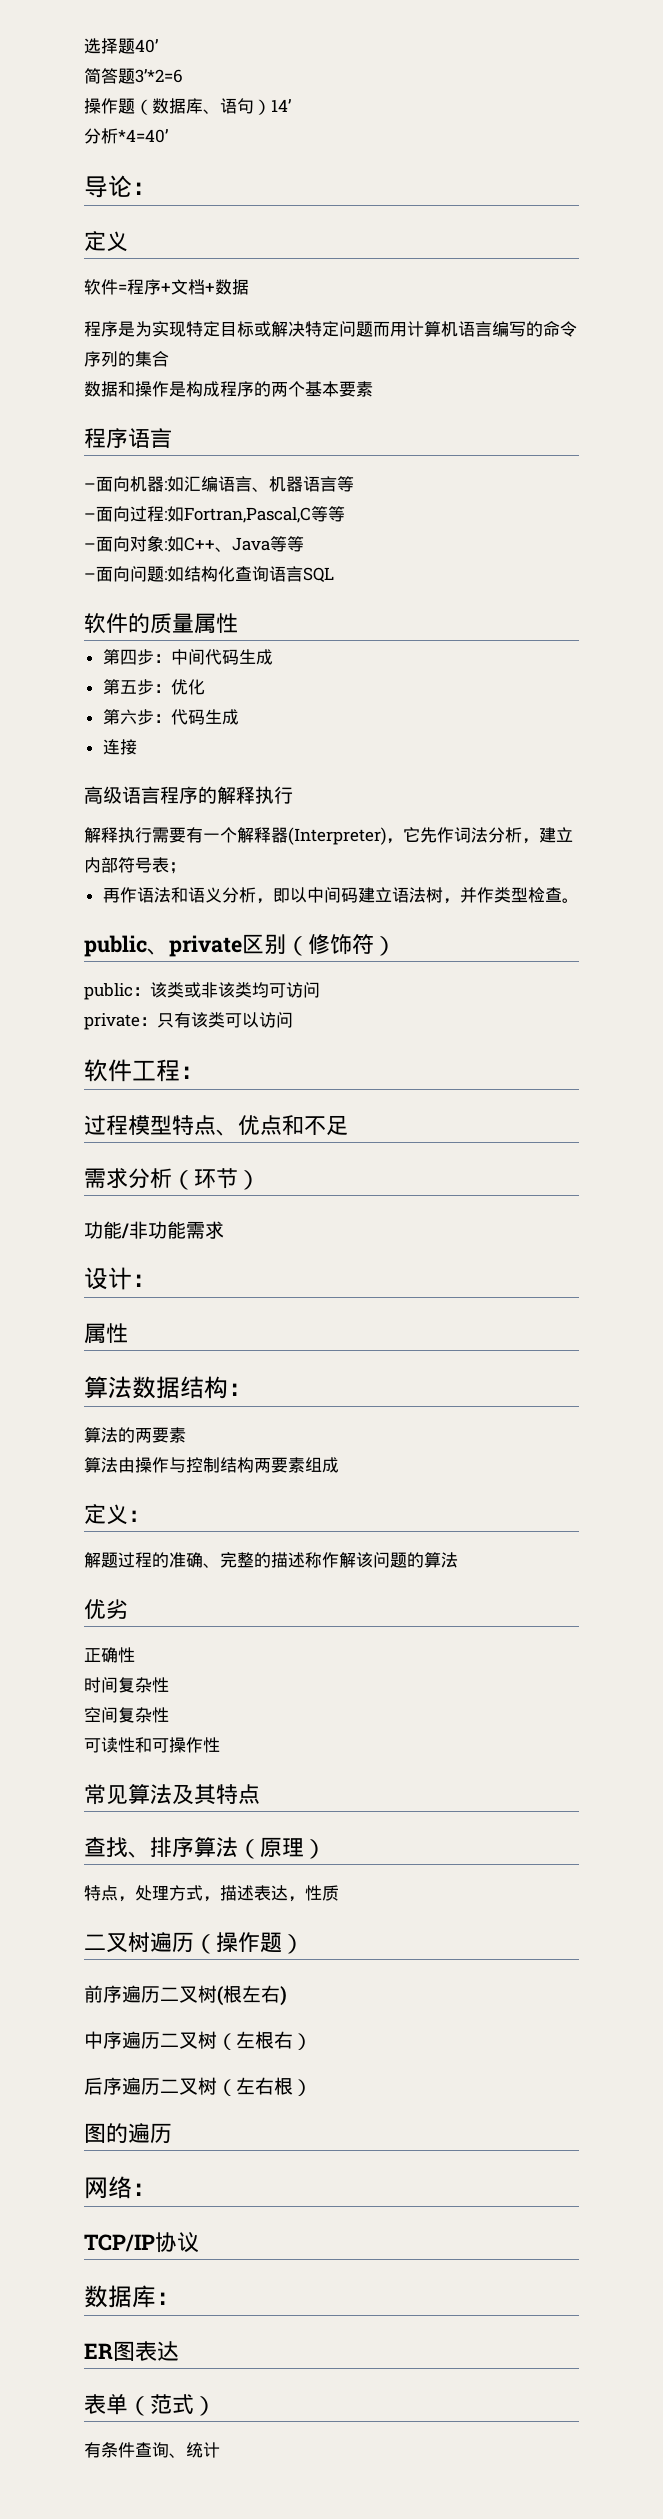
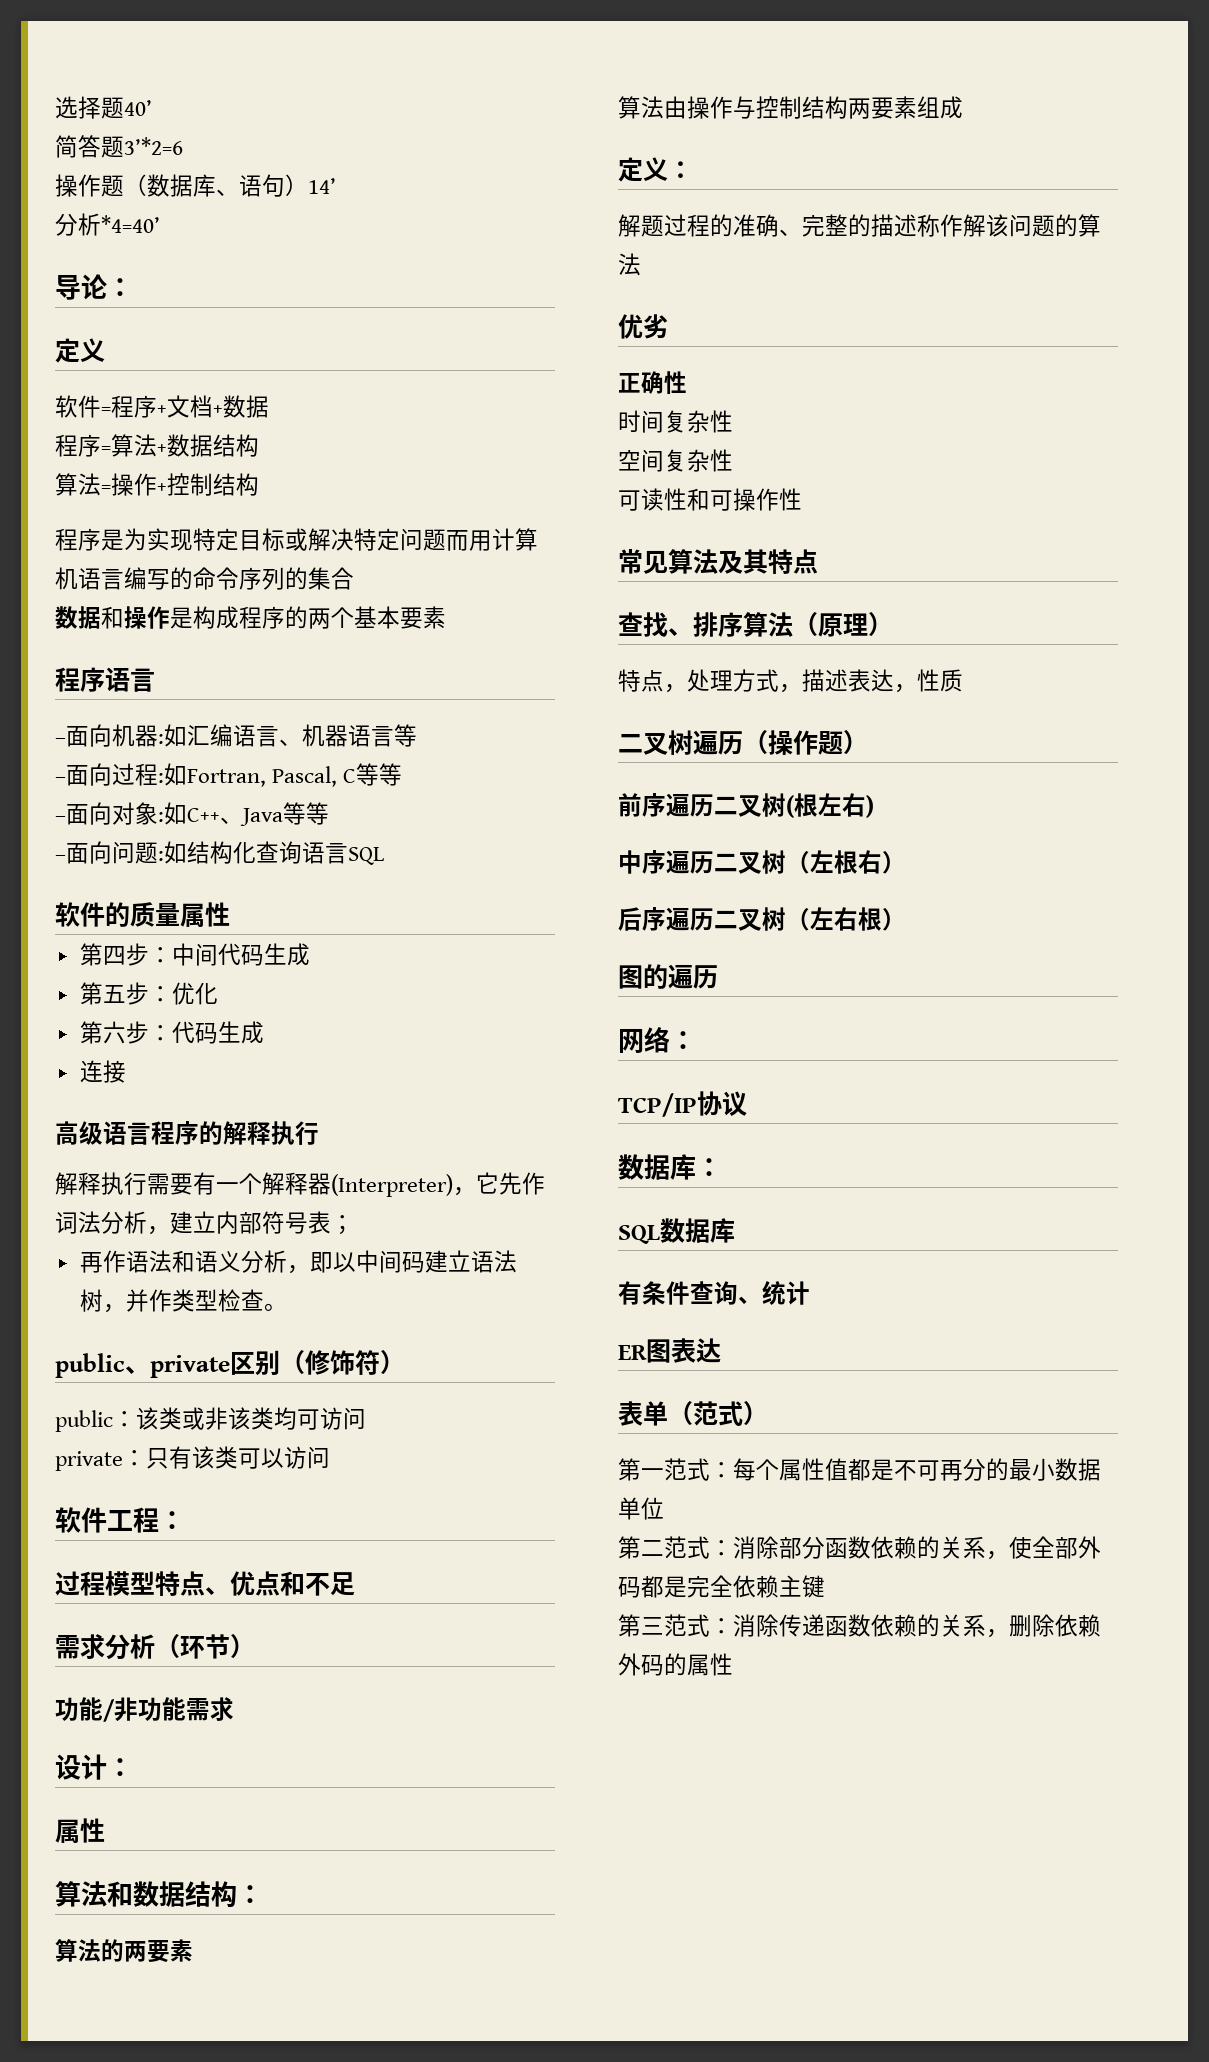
+ 程序=算法+数据结构
+ 算法=操作+控制结构
- –面向过程:如Fortran,Pascal,C等等
+ –面向过程:如Fortran, Pascal, C等等
- 算法数据结构：
+ 算法和数据结构：
+ SQL数据库
+ 有条件查询、统计
- 有条件查询、统计
+ 第一范式：每个属性值都是不可再分的最小数据单位
+ 第二范式：消除部分函数依赖的关系，使全部外码都是完全依赖主键
+ 第三范式：消除传递函数依赖的关系，删除依赖外码的属性

